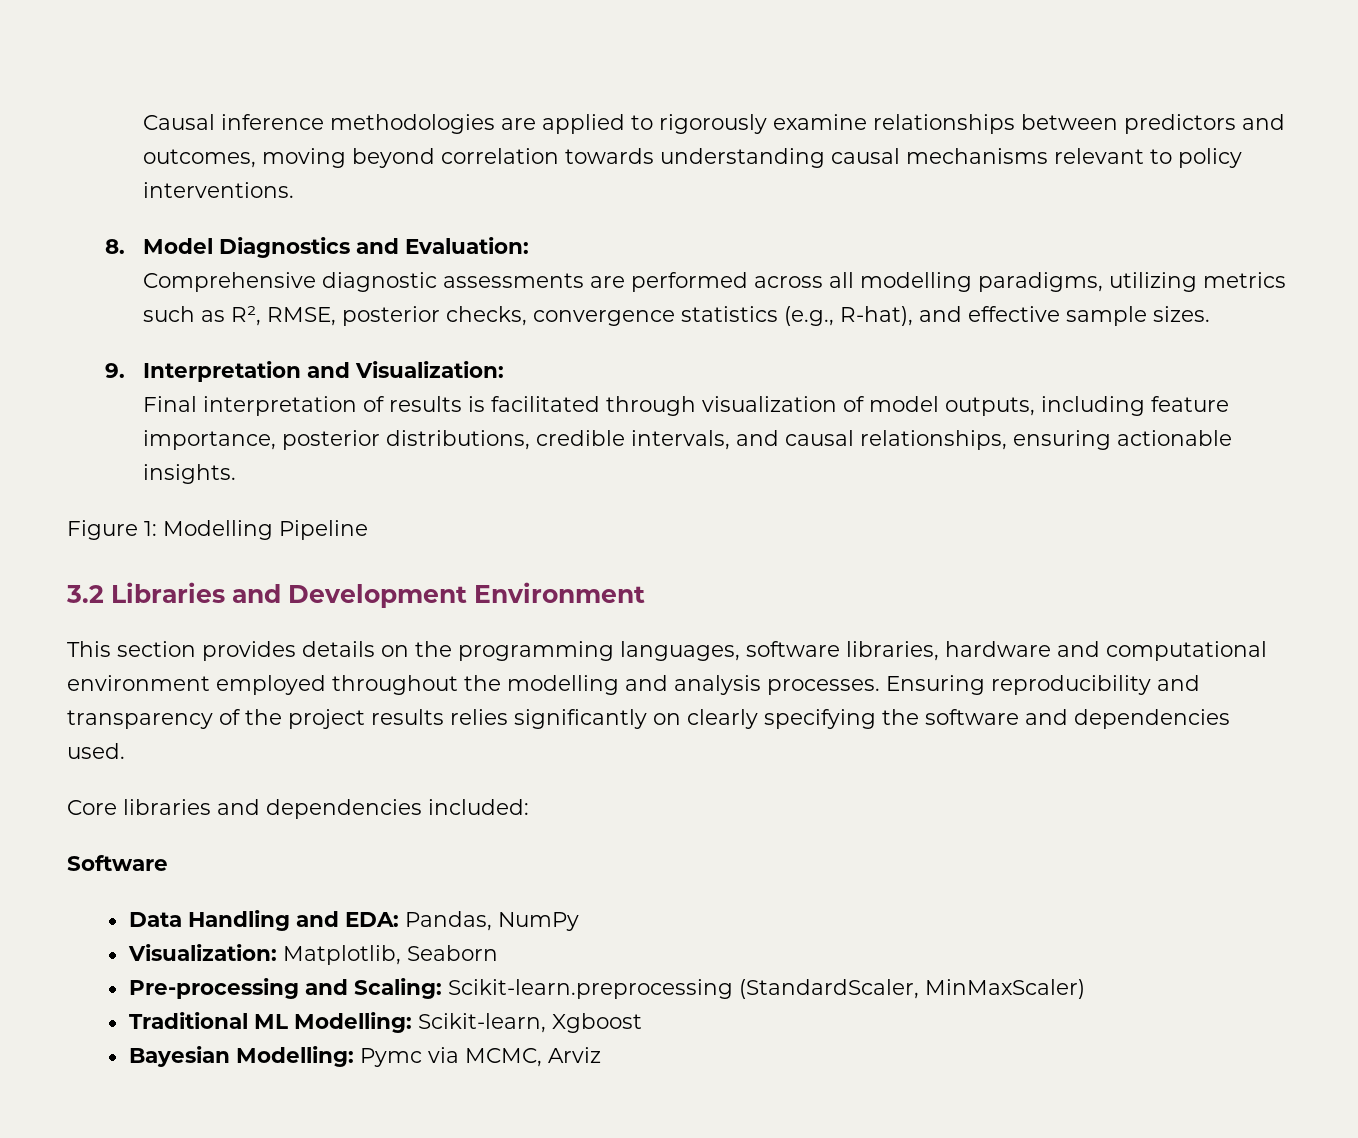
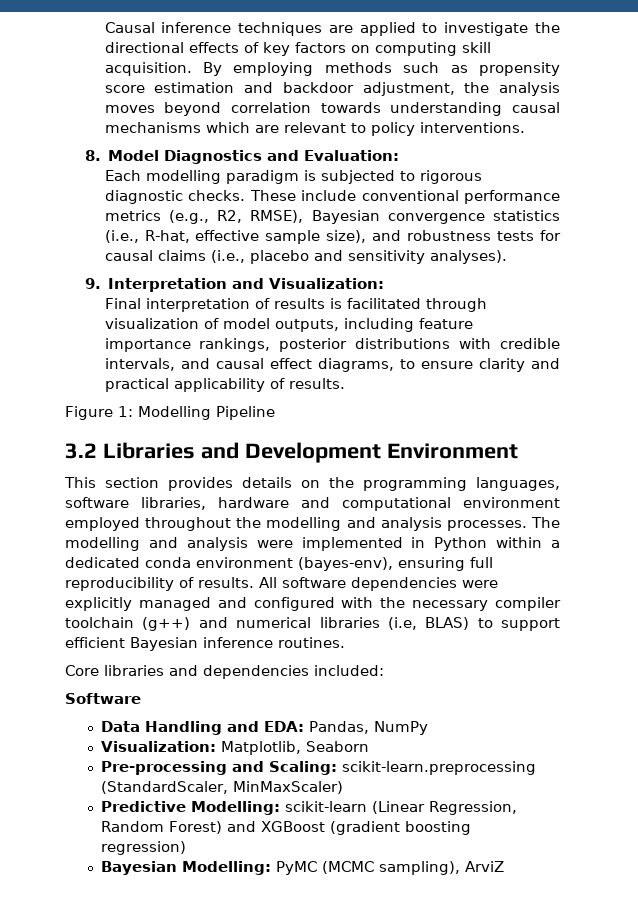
- Causal inference methodologies are applied to rigorously examine relationships between predictors and outcomes, moving beyond correlation towards understanding causal mechanisms relevant to policy interventions.
+ Causal inference techniques are applied to investigate the directional effects of key factors on computing skill acquisition. By employing methods such as propensity score estimation and backdoor adjustment, the analysis moves beyond correlation towards understanding causal mechanisms which are relevant to policy interventions.
- Comprehensive diagnostic assessments are performed across all modelling paradigms, utilizing metrics such as R², RMSE, posterior checks, convergence statistics (e.g., R-hat), and effective sample sizes.
+ Each modelling paradigm is subjected to rigorous diagnostic checks. These include conventional performance metrics (e.g., R2, RMSE), Bayesian convergence statistics (i.e., R-hat, effective sample size), and robustness tests for causal claims (i.e., placebo and sensitivity analyses).
- Final interpretation of results is facilitated through visualization of model outputs, including feature importance, posterior distributions, credible intervals, and causal relationships, ensuring actionable insights.
+ Final interpretation of results is facilitated through visualization of model outputs, including feature importance rankings, posterior distributions with credible intervals, and causal effect diagrams, to ensure clarity and practical applicability of results.
- Ensuring reproducibility and transparency of the project results relies significantly on clearly specifying the software and dependencies used.
+ The modelling and analysis were implemented in Python within a dedicated conda environment (bayes-env), ensuring full reproducibility of results. All software dependencies were explicitly managed and configured with the necessary compiler toolchain (g++) and numerical libraries (i.e, BLAS) to support efficient Bayesian inference routines.
- Pre-processing and Scaling: Scikit-learn.preprocessing (StandardScaler, MinMaxScaler)
+ Pre-processing and Scaling: scikit-learn.preprocessing (StandardScaler, MinMaxScaler)
- Traditional ML Modelling: Scikit-learn, Xgboost
- Bayesian Modelling: Pymc via MCMC, Arviz
+ Predictive Modelling: scikit-learn (Linear Regression, Random Forest) and XGBoost (gradient boosting regression)
+ Bayesian Modelling: PyMC (MCMC sampling), ArviZ

